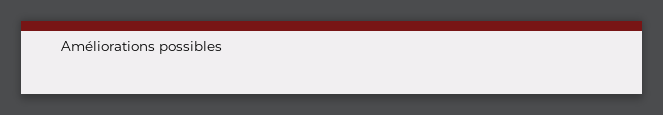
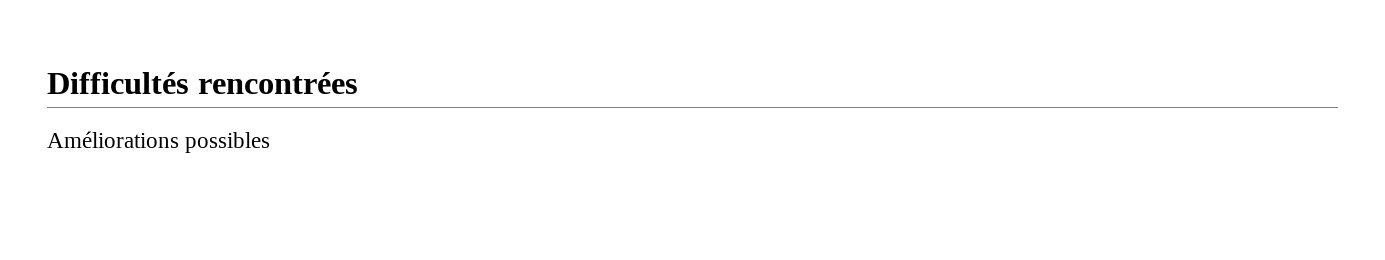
+ Difficultés rencontrées

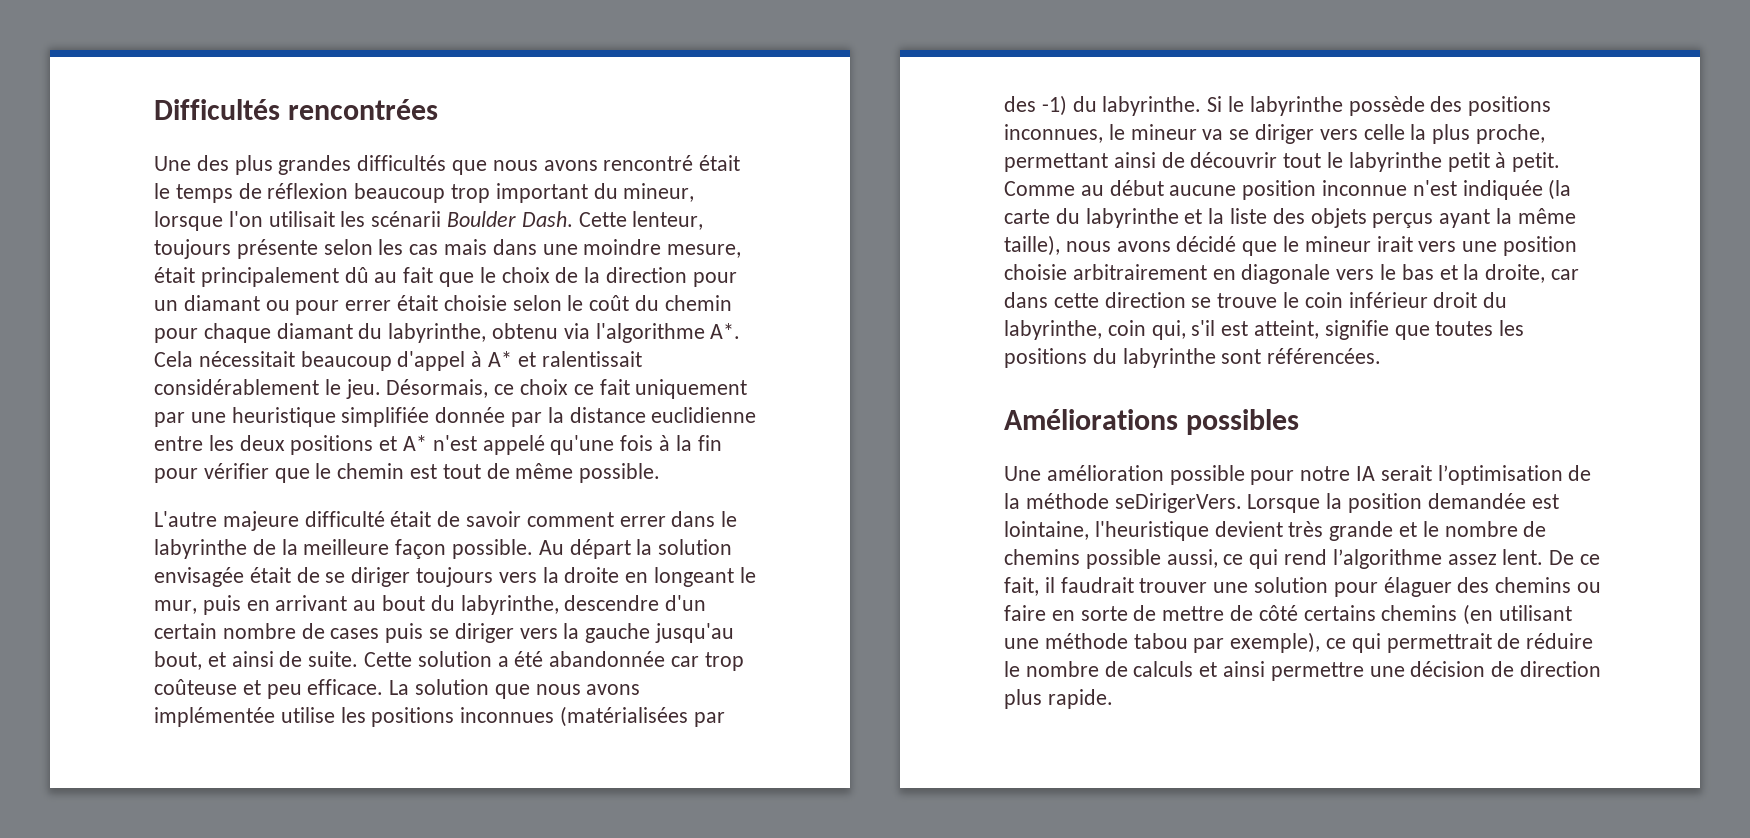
+ Une des plus grandes difficultés que nous avons rencontré était le temps de réflexion beaucoup trop important du mineur, lorsque l'on utilisait les scénarii Boulder Dash. Cette lenteur, toujours présente selon les cas mais dans une moindre mesure, était principalement dû au fait que le choix de la direction pour un diamant ou pour errer était choisie selon le coût du chemin pour chaque diamant du labyrinthe, obtenu via l'algorithme A*. Cela nécessitait beaucoup d'appel à A* et ralentissait considérablement le jeu. Désormais, ce choix ce fait uniquement par une heuristique simplifiée donnée par la distance euclidienne entre les deux positions et A* n'est appelé qu'une fois à la fin pour vérifier que le chemin est tout de même possible.
+ L'autre majeure difficulté était de savoir comment errer dans le labyrinthe de la meilleure façon possible. Au départ la solution envisagée était de se diriger toujours vers la droite en longeant le mur, puis en arrivant au bout du labyrinthe, descendre d'un certain nombre de cases puis se diriger vers la gauche jusqu'au bout, et ainsi de suite. Cette solution a été abandonnée car trop coûteuse et peu efficace. La solution que nous avons implémentée utilise les positions inconnues (matérialisées par des -1) du labyrinthe. Si le labyrinthe possède des positions inconnues, le mineur va se diriger vers celle la plus proche, permettant ainsi de découvrir tout le labyrinthe petit à petit. Comme au début aucune position inconnue n'est indiquée (la carte du labyrinthe et la liste des objets perçus ayant la même taille), nous avons décidé que le mineur irait vers une position choisie arbitrairement en diagonale vers le bas et la droite, car dans cette direction se trouve le coin inférieur droit du labyrinthe, coin qui, s'il est atteint, signifie que toutes les positions du labyrinthe sont référencées.
  Améliorations possibles
+ Une amélioration possible pour notre IA serait l’optimisation de la méthode seDirigerVers. Lorsque la position demandée est lointaine, l'heuristique devient très grande et le nombre de chemins possible aussi, ce qui rend l’algorithme assez lent. De ce fait, il faudrait trouver une solution pour élaguer des chemins ou faire en sorte de mettre de côté certains chemins (en utilisant une méthode tabou par exemple), ce qui permettrait de réduire le nombre de calculs et ainsi permettre une décision de direction plus rapide.

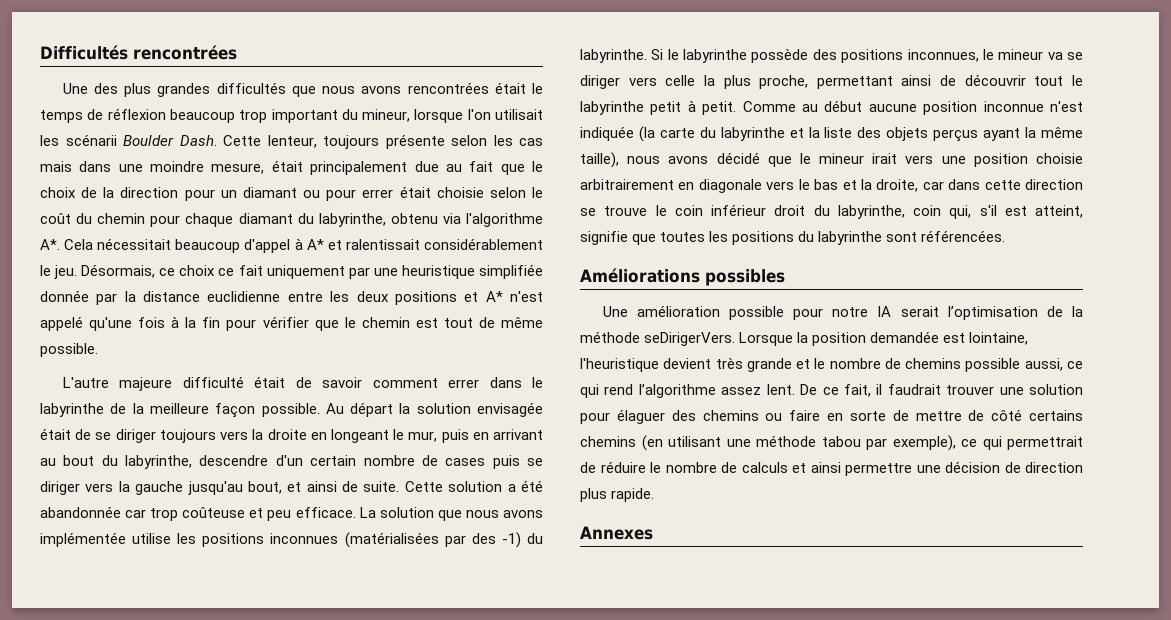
- Une des plus grandes difficultés que nous avons rencontré était le temps de réflexion beaucoup trop important du mineur, lorsque l'on utilisait les scénarii Boulder Dash.
+ Une des plus grandes difficultés que nous avons rencontrées était le temps de réflexion beaucoup trop important du mineur, lorsque l'on utilisait les scénarii Boulder Dash.
- Cette lenteur, toujours présente selon les cas mais dans une moindre mesure, était principalement dû au fait que le choix de la direction pour un diamant ou pour errer était choisie selon le coût du chemin pour chaque diamant du labyrinthe, obtenu via l'algorithme A*. Cela nécessitait beaucoup d'appel à A* et ralentissait considérablement le jeu.
+ Cette lenteur, toujours présente selon les cas mais dans une moindre mesure, était principalement due au fait que le choix de la direction pour un diamant ou pour errer était choisie selon le coût du chemin pour chaque diamant du labyrinthe, obtenu via l'algorithme A*. Cela nécessitait beaucoup d'appel à A* et ralentissait considérablement le jeu.
+ Annexes

